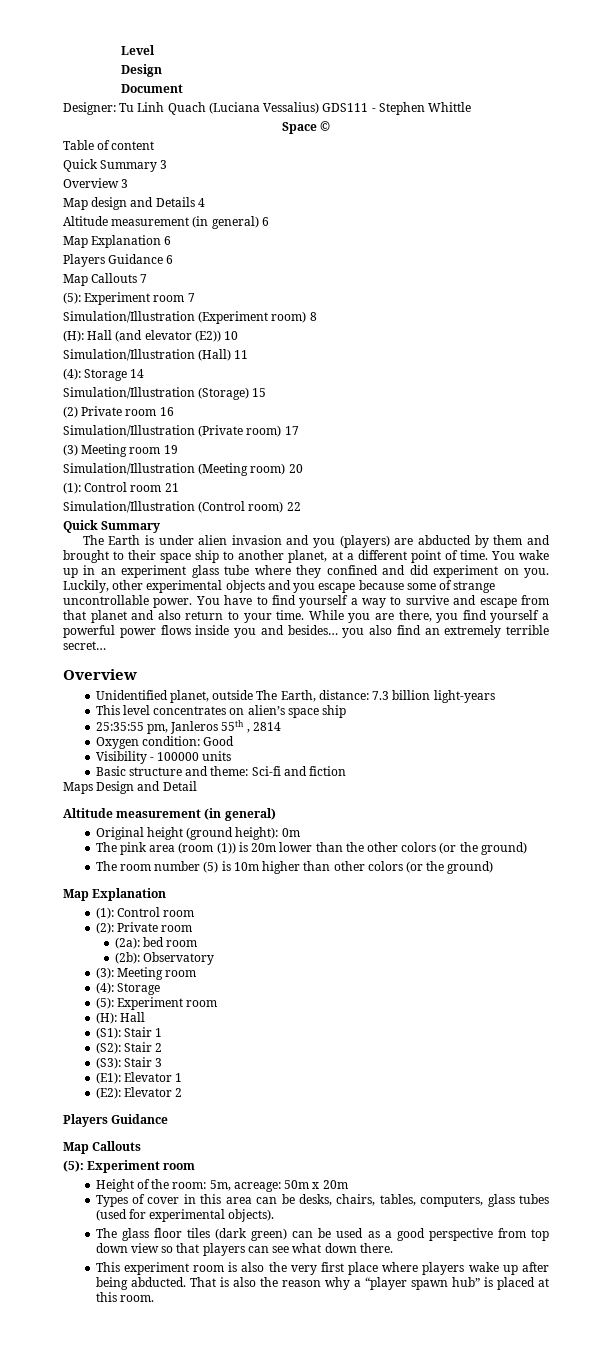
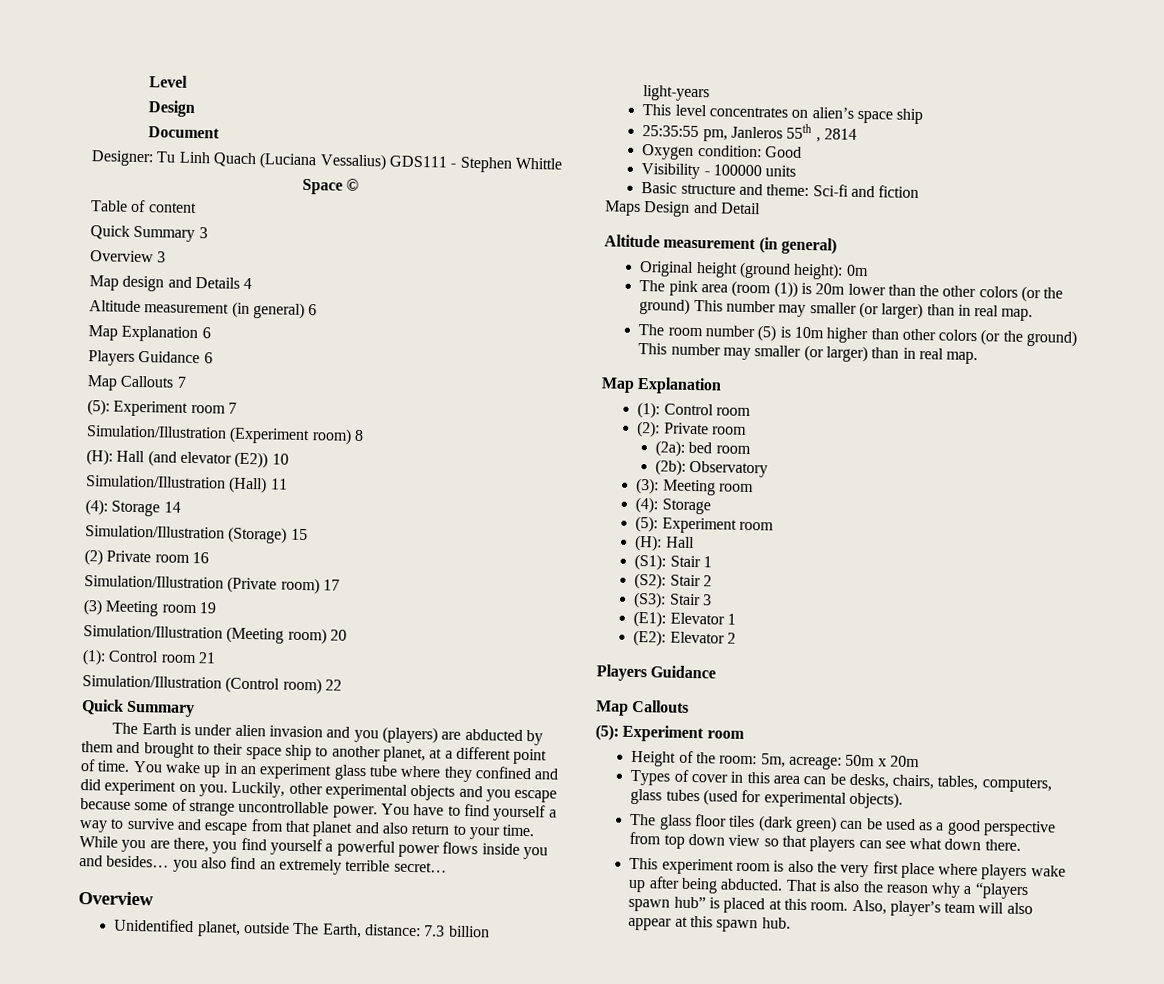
- The pink area (room (1)) is 20m lower than the other colors (or the ground)
+ The pink area (room (1)) is 20m lower than the other colors (or the ground) This number may smaller (or larger) than in real map.
- The room number (5) is 10m higher than other colors (or the ground)
+ The room number (5) is 10m higher than other colors (or the ground) This number may smaller (or larger) than in real map.
- That is also the reason why a “player spawn hub” is placed at this room.
+ That is also the reason why a “players spawn hub” is placed at this room.
+ Also, player’s team will also appear at this spawn hub.

